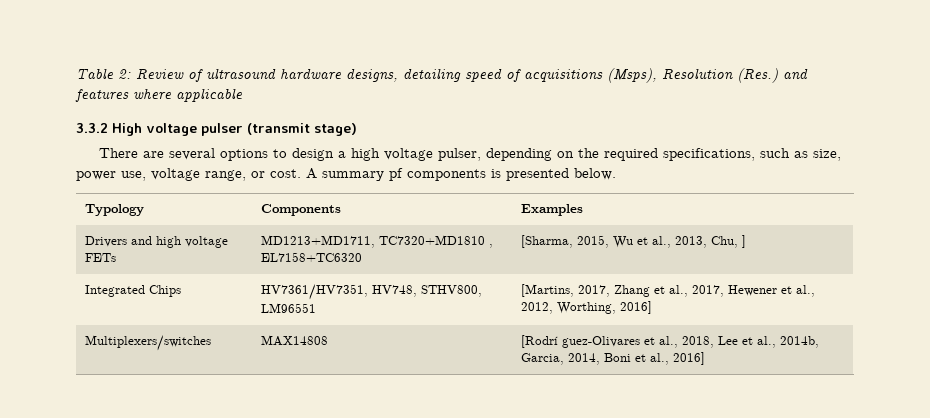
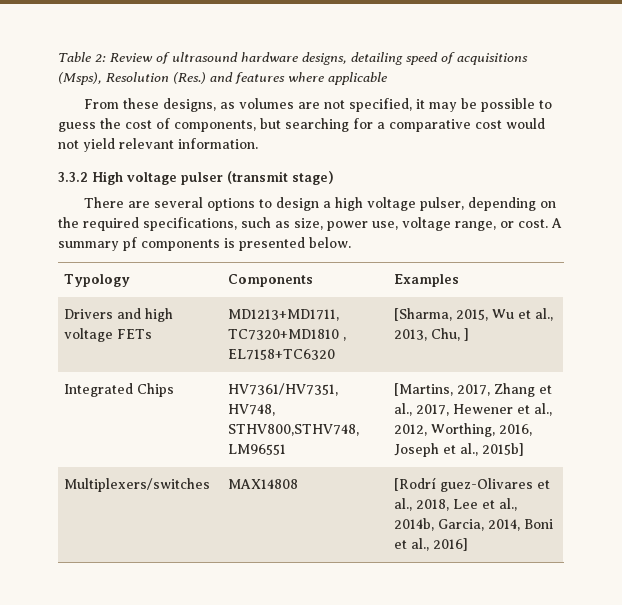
+ From these designs, as volumes are not specified, it may be possible to guess the cost of components, but searching for a comparative cost would not yield relevant information.
- Integrated Chips | HV7361/HV7351, HV748, STHV800, LM96551 | [Martins, 2017, Zhang et al., 2017, Hewener et al., 2012, Worthing, 2016]
+ Integrated Chips | HV7361/HV7351, HV748, STHV800,STHV748, LM96551 | [Martins, 2017, Zhang et al., 2017, Hewener et al., 2012, Worthing, 2016, Joseph et al., 2015b]

